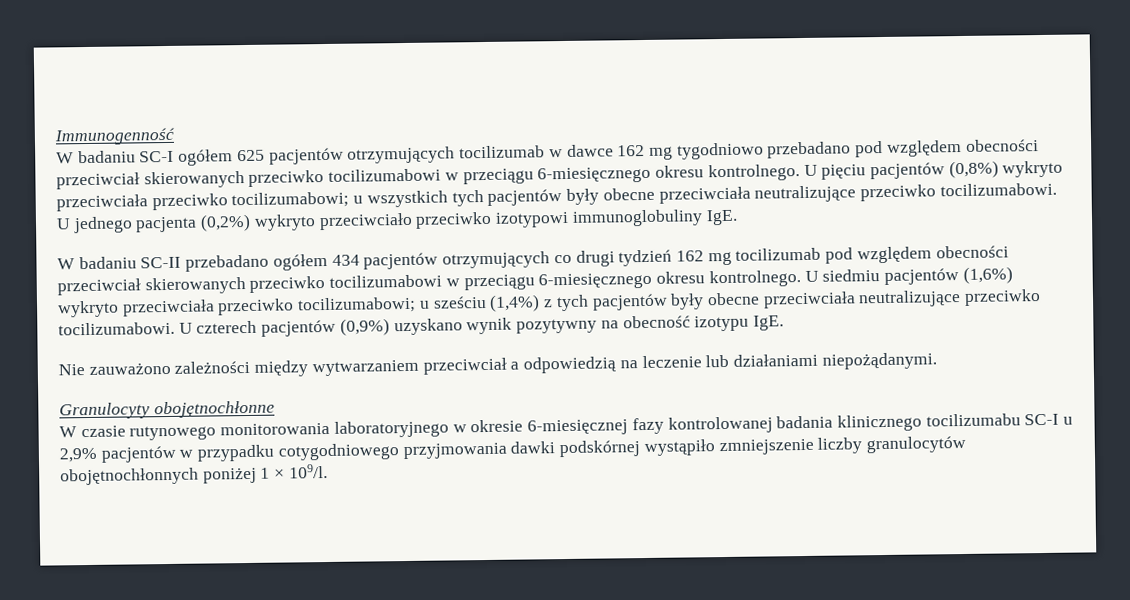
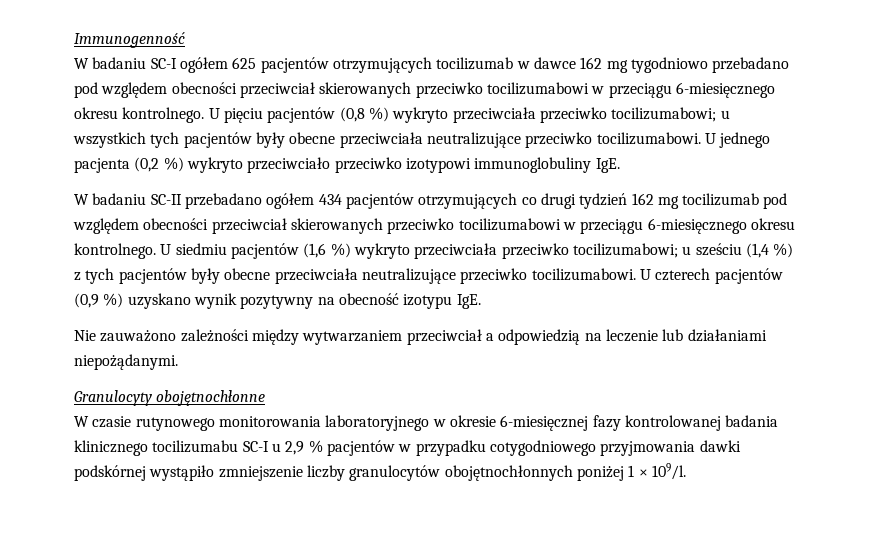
- U pięciu pacjentów (0,8%) wykryto przeciwciała przeciwko tocilizumabowi; u wszystkich tych pacjentów były obecne przeciwciała neutralizujące przeciwko tocilizumabowi.
+ U pięciu pacjentów (0,8 %) wykryto przeciwciała przeciwko tocilizumabowi; u wszystkich tych pacjentów były obecne przeciwciała neutralizujące przeciwko tocilizumabowi.
- U jednego pacjenta (0,2%) wykryto przeciwciało przeciwko izotypowi immunoglobuliny IgE.
+ U jednego pacjenta (0,2 %) wykryto przeciwciało przeciwko izotypowi immunoglobuliny IgE.
- U siedmiu pacjentów (1,6%) wykryto przeciwciała przeciwko tocilizumabowi; u sześciu (1,4%) z tych pacjentów były obecne przeciwciała neutralizujące przeciwko tocilizumabowi.
+ U siedmiu pacjentów (1,6 %) wykryto przeciwciała przeciwko tocilizumabowi; u sześciu (1,4 %) z tych pacjentów były obecne przeciwciała neutralizujące przeciwko tocilizumabowi.
- U czterech pacjentów (0,9%) uzyskano wynik pozytywny na obecność izotypu IgE.
+ U czterech pacjentów (0,9 %) uzyskano wynik pozytywny na obecność izotypu IgE.
- W czasie rutynowego monitorowania laboratoryjnego w okresie 6-miesięcznej fazy kontrolowanej badania klinicznego tocilizumabu SC-I u 2,9% pacjentów w przypadku cotygodniowego przyjmowania dawki podskórnej wystąpiło zmniejszenie liczby granulocytów obojętnochłonnych poniżej 1 × 109/l.
+ W czasie rutynowego monitorowania laboratoryjnego w okresie 6-miesięcznej fazy kontrolowanej badania klinicznego tocilizumabu SC-I u 2,9 % pacjentów w przypadku cotygodniowego przyjmowania dawki podskórnej wystąpiło zmniejszenie liczby granulocytów obojętnochłonnych poniżej 1 × 109/l.

